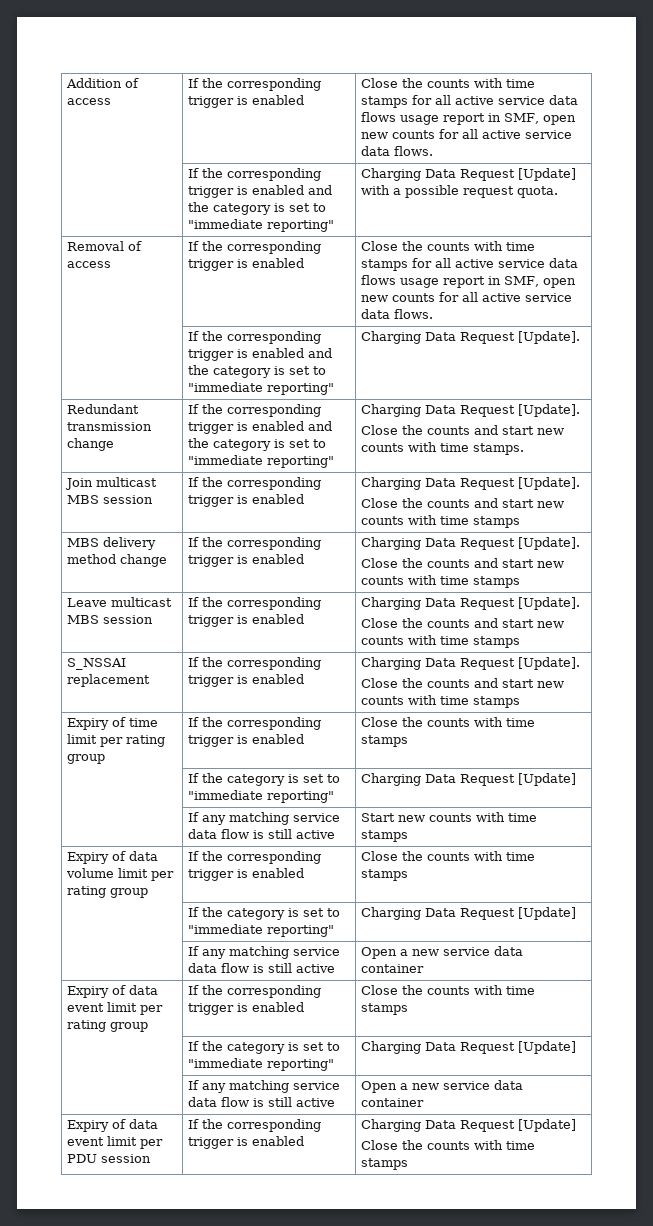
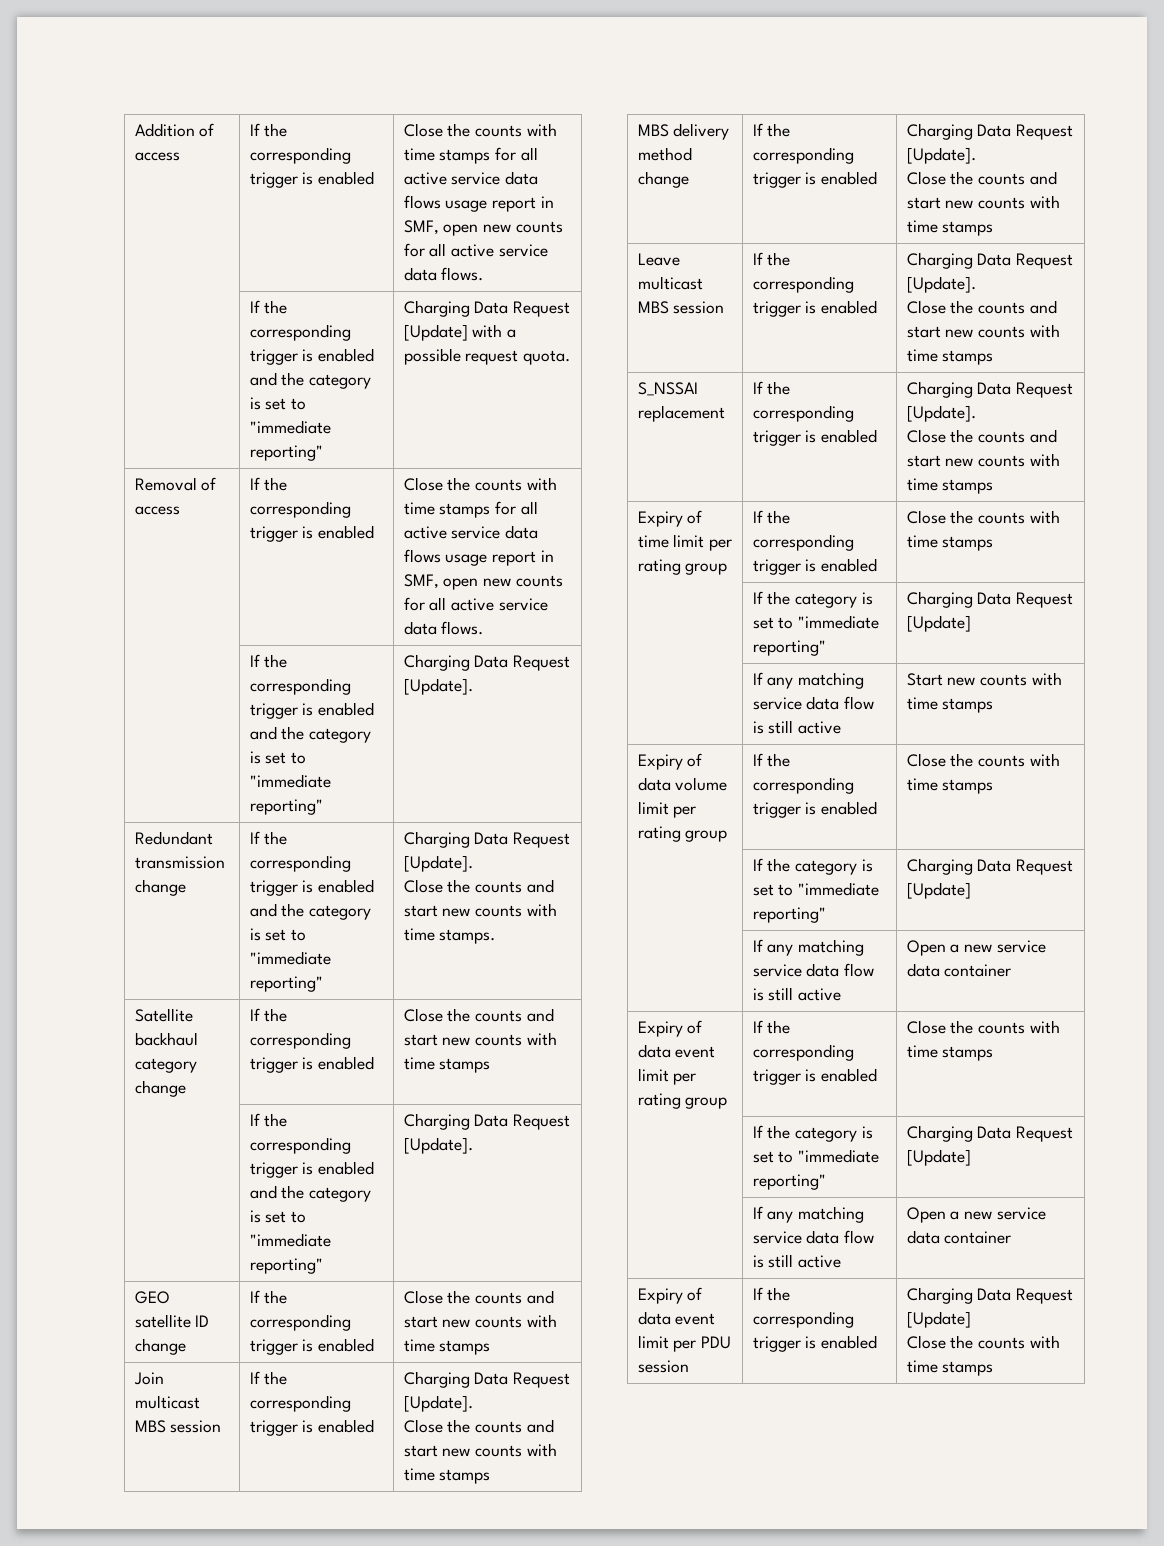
+ Satellite backhaul category change | If the corresponding trigger is enabled | Close the counts and start new counts with time stamps
+ | If the corresponding trigger is enabled and the category is set to "immediate reporting" | Charging Data Request [Update].
+ GEO satellite ID change | If the corresponding trigger is enabled | Close the counts and start new counts with time stamps

